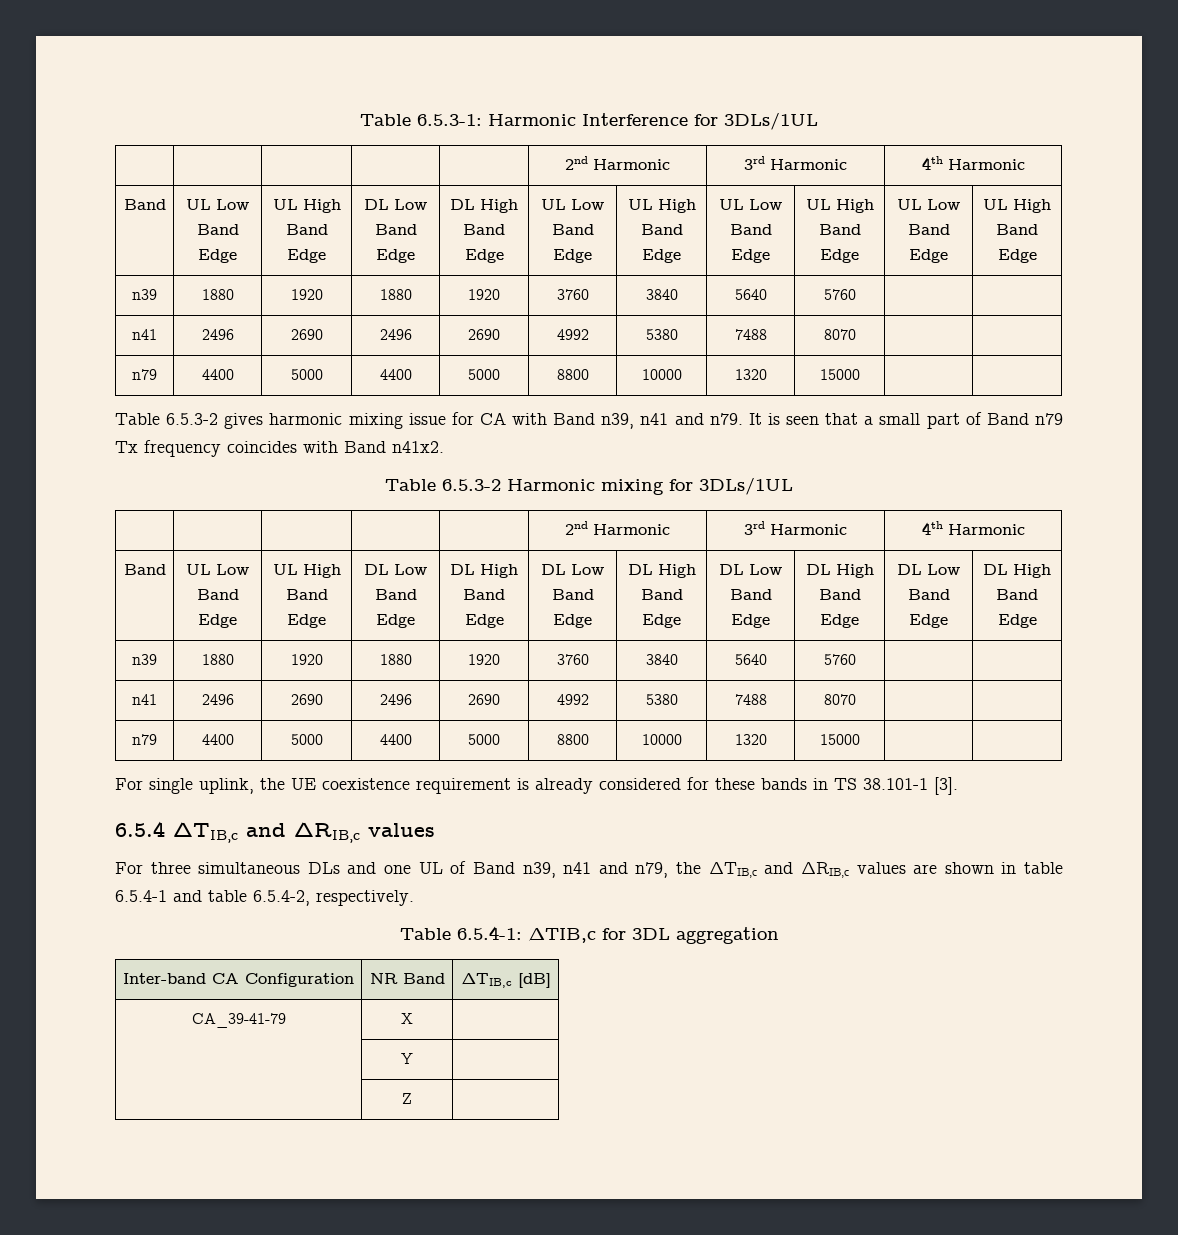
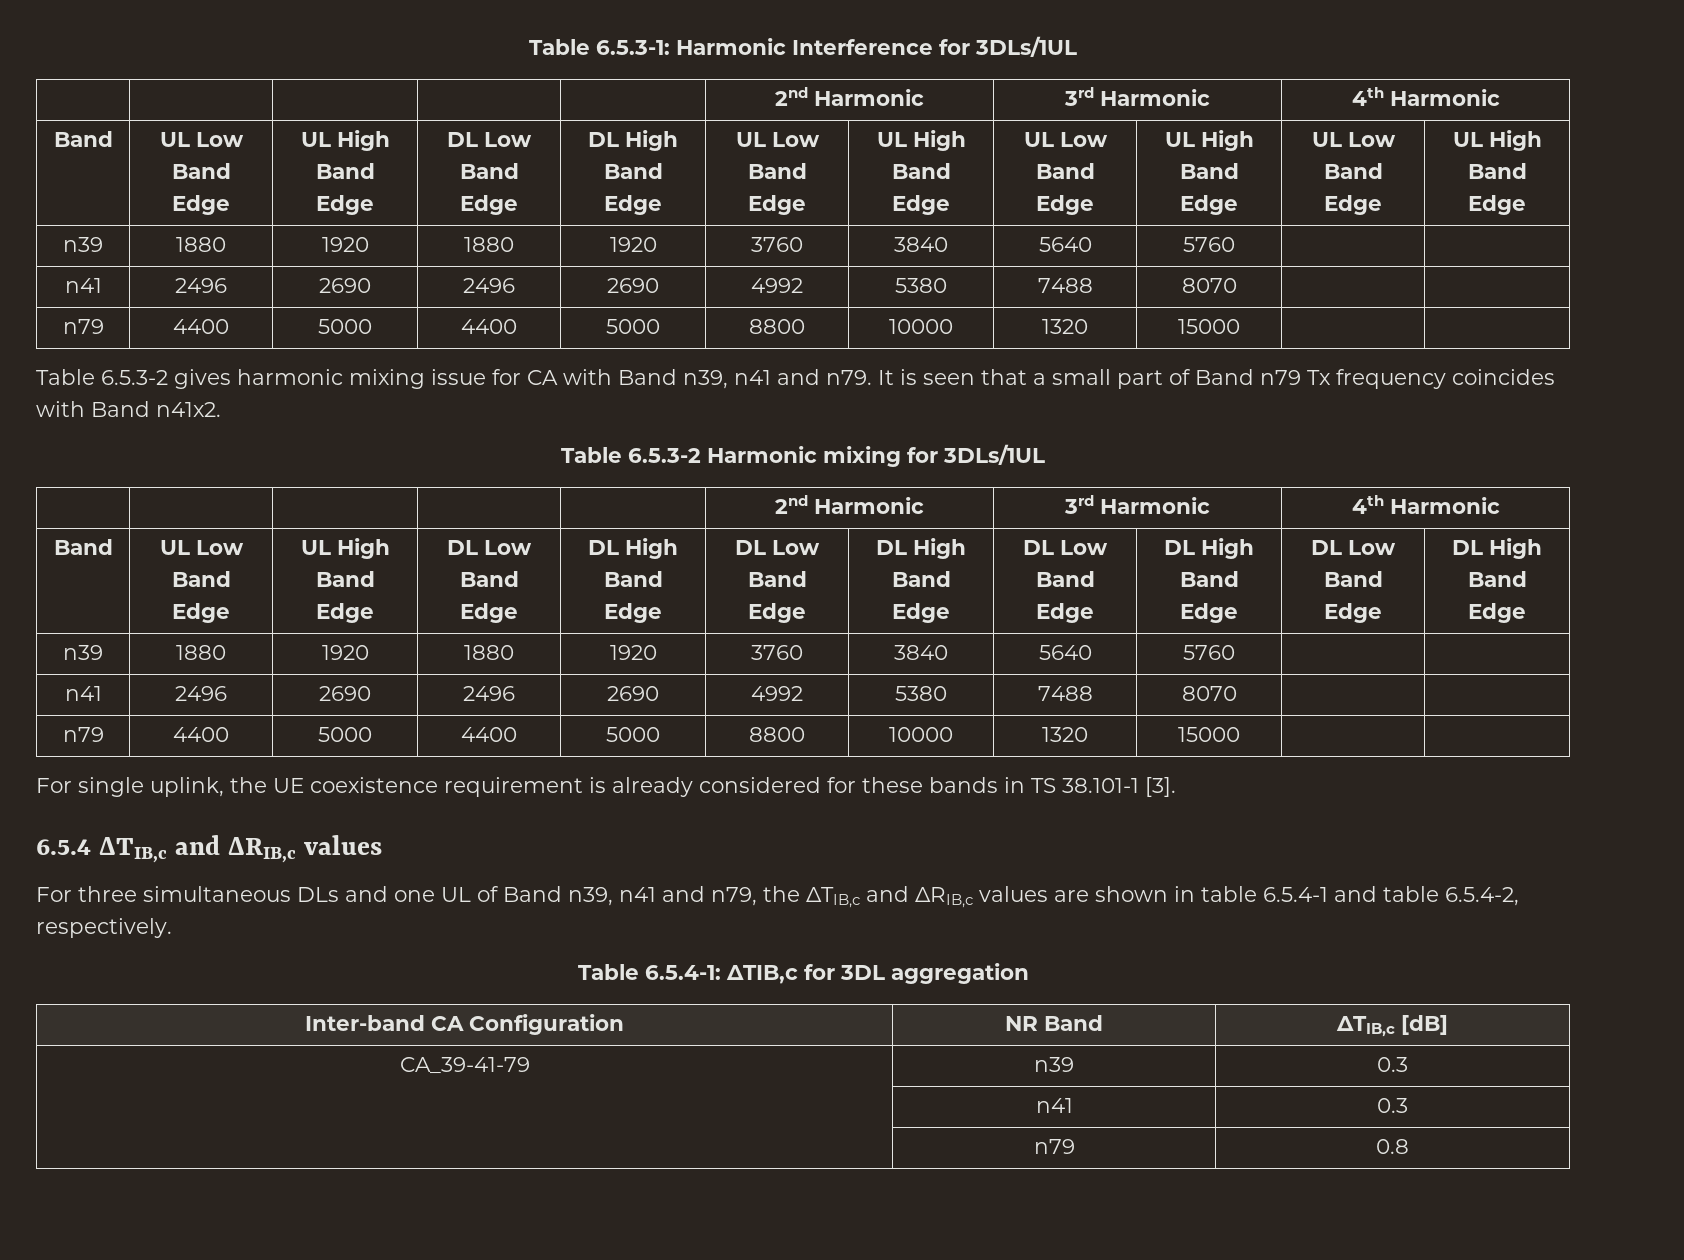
- CA_39-41-79 | X |
- | Y |
- | Z |
+ CA_39-41-79 | n39 | 0.3
+ | n41 | 0.3
+ | n79 | 0.8

